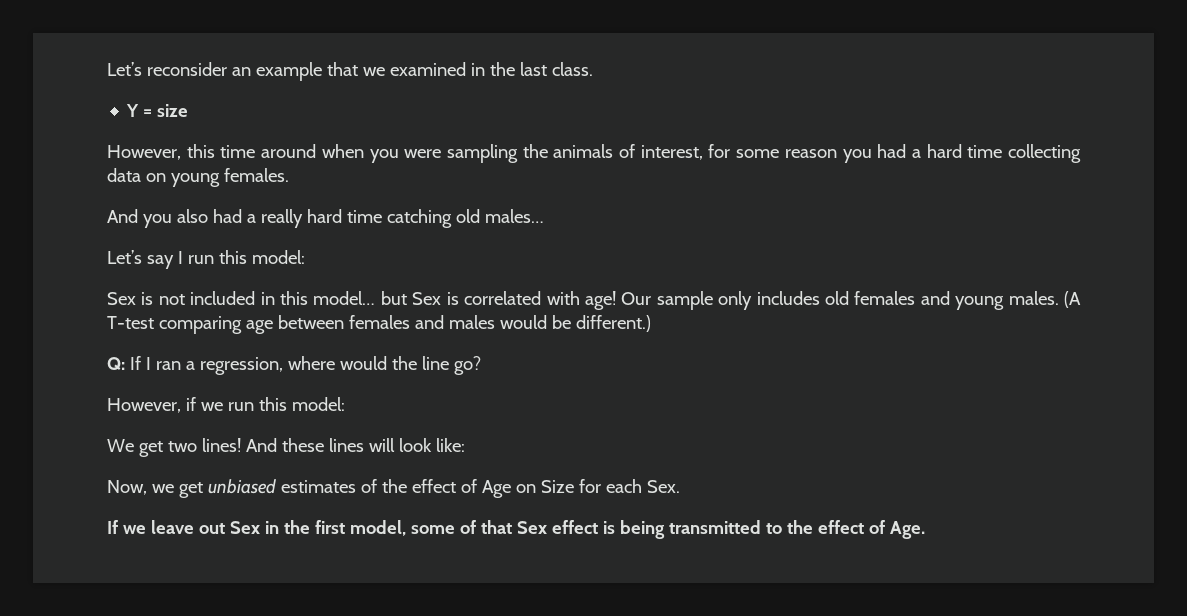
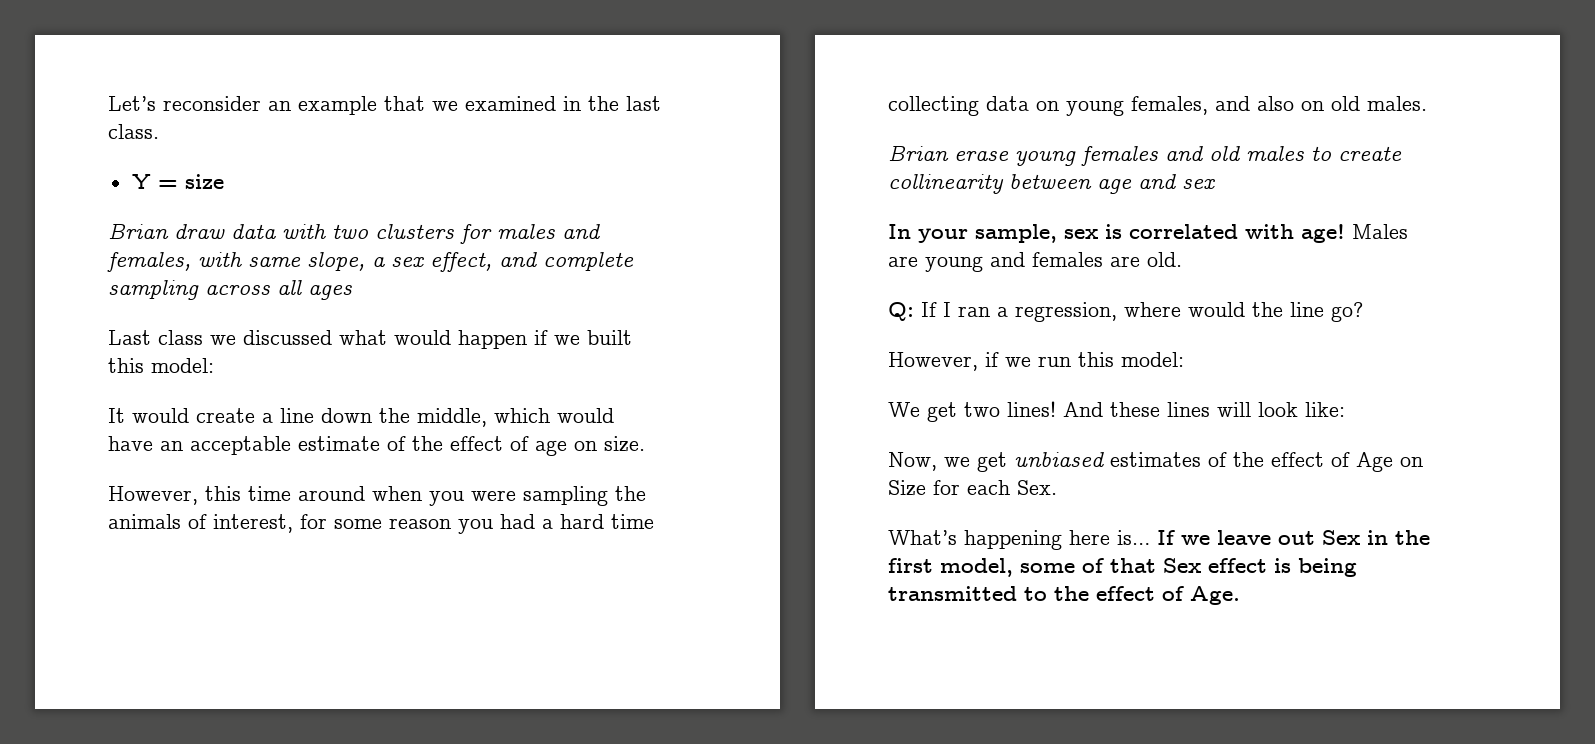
+ Brian draw data with two clusters for males and females, with same slope, a sex effect, and complete sampling across all ages
+ Last class we discussed what would happen if we built this model:
+ It would create a line down the middle, which would have an acceptable estimate of the effect of age on size.
- However, this time around when you were sampling the animals of interest, for some reason you had a hard time collecting data on young females.
- And you also had a really hard time catching old males…
- Let’s say I run this model:
- Sex is not included in this model… but Sex is correlated with age! Our sample only includes old females and young males. (A T-test comparing age between females and males would be different.)
+ However, this time around when you were sampling the animals of interest, for some reason you had a hard time collecting data on young females, and also on old males.
+ Brian erase young females and old males to create collinearity between age and sex
+ In your sample, sex is correlated with age! Males are young and females are old.
+ What’s happening here is…

